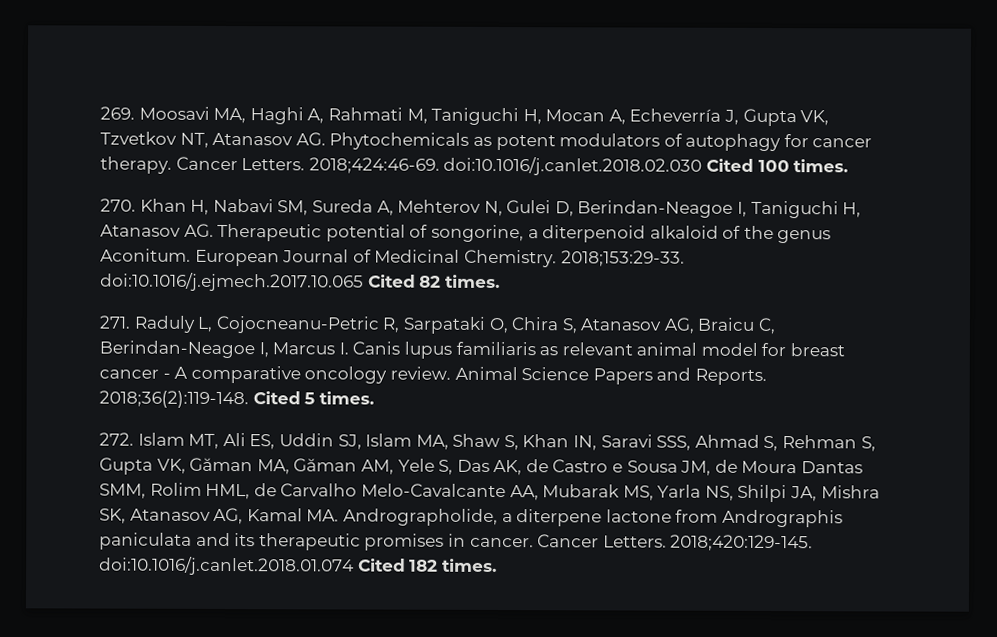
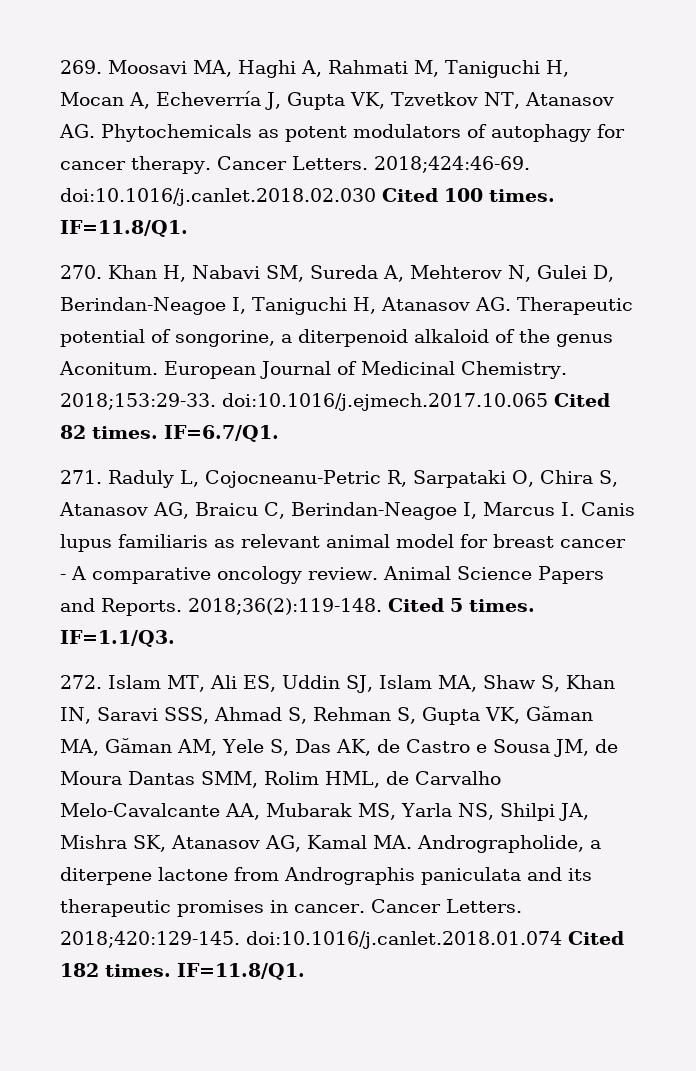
- 2018;424:46-69. doi:10.1016/j.canlet.2018.02.030 Cited 100 times.
+ 2018;424:46-69. doi:10.1016/j.canlet.2018.02.030 Cited 100 times. IF=11.8/Q1.
+ IF=6.7/Q1.
+ IF=1.1/Q3.
- 2018;420:129-145. doi:10.1016/j.canlet.2018.01.074 Cited 182 times.
+ 2018;420:129-145. doi:10.1016/j.canlet.2018.01.074 Cited 182 times. IF=11.8/Q1.

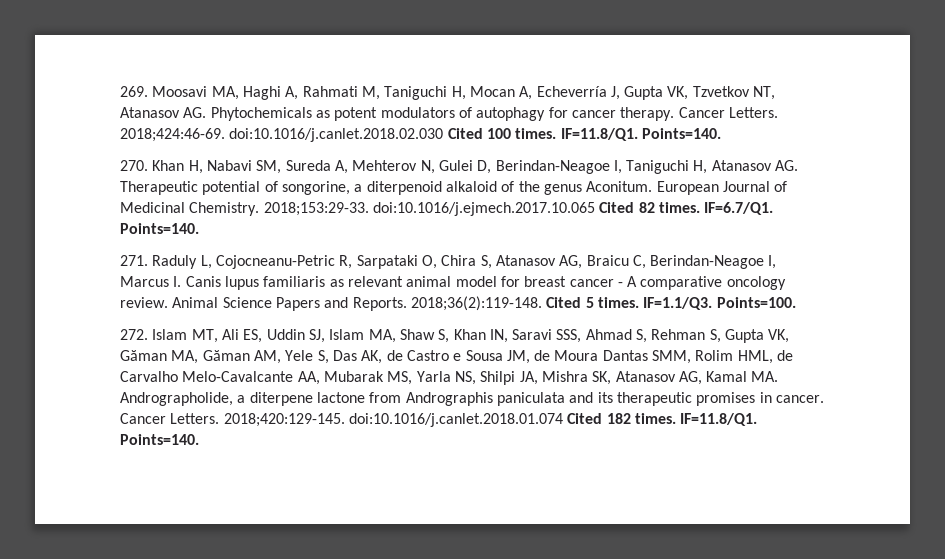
- 2018;424:46-69. doi:10.1016/j.canlet.2018.02.030 Cited 100 times. IF=11.8/Q1.
+ 2018;424:46-69. doi:10.1016/j.canlet.2018.02.030 Cited 100 times. IF=11.8/Q1. Points=140.
- IF=6.7/Q1.
+ IF=6.7/Q1. Points=140.
- IF=1.1/Q3.
+ IF=1.1/Q3. Points=100.
- 2018;420:129-145. doi:10.1016/j.canlet.2018.01.074 Cited 182 times. IF=11.8/Q1.
+ 2018;420:129-145. doi:10.1016/j.canlet.2018.01.074 Cited 182 times. IF=11.8/Q1. Points=140.

